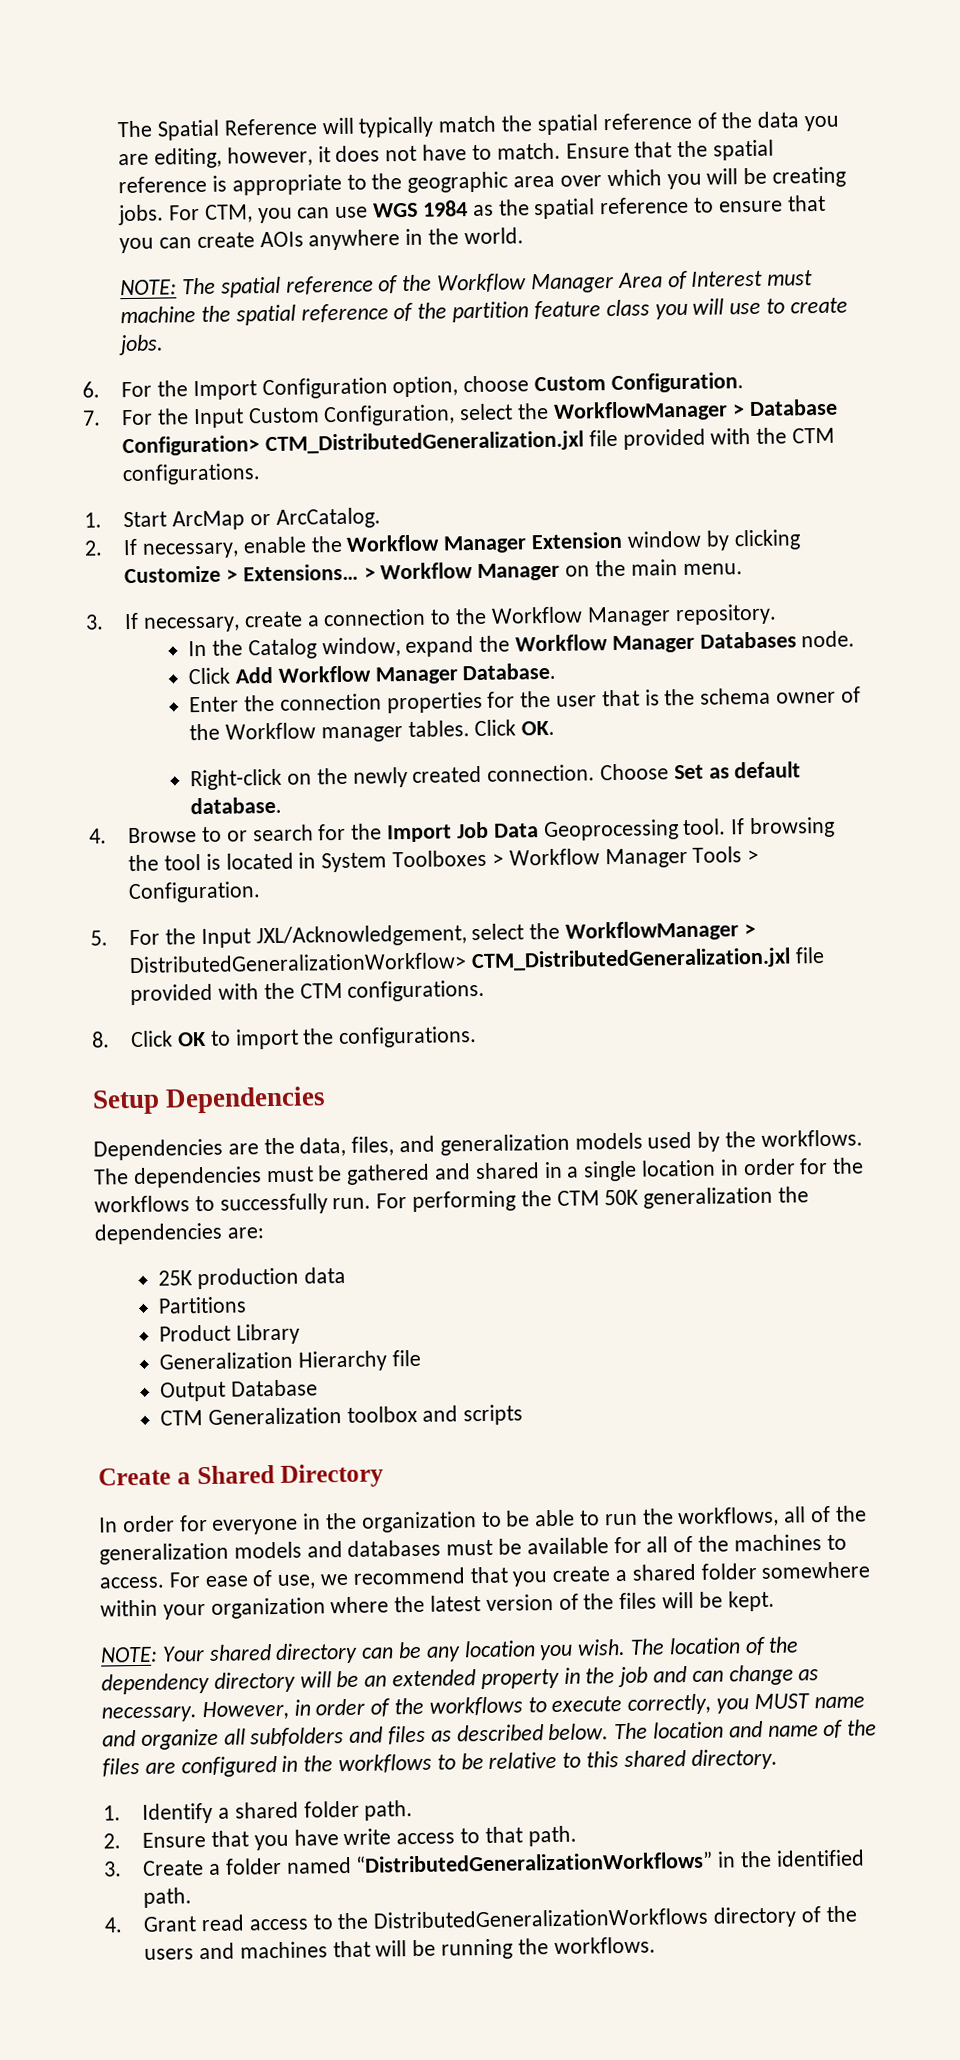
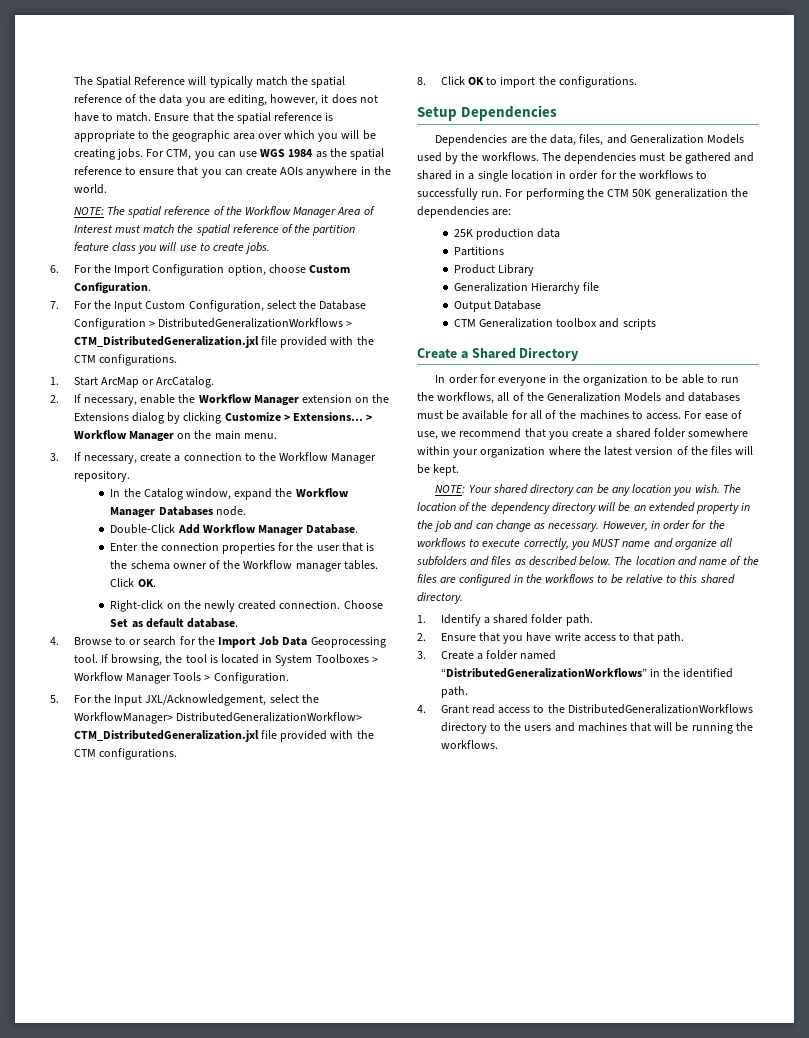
- NOTE: The spatial reference of the Workflow Manager Area of Interest must machine the spatial reference of the partition feature class you will use to create jobs.
+ NOTE: The spatial reference of the Workflow Manager Area of Interest must match the spatial reference of the partition feature class you will use to create jobs.
- 7. For the Input Custom Configuration, select the WorkflowManager > Database Configuration> CTM_DistributedGeneralization.jxl file provided with the CTM configurations.
+ 7. For the Input Custom Configuration, select the Database Configuration > DistributedGeneralizationWorkflows > CTM_DistributedGeneralization.jxl file provided with the CTM configurations.
- 2. If necessary, enable the Workflow Manager Extension window by clicking Customize > Extensions…
+ 2. If necessary, enable the Workflow Manager extension on the Extensions dialog by clicking Customize > Extensions…
- Click Add Workflow Manager Database.
+ Double-Click Add Workflow Manager Database.
- If browsing the tool is located in System Toolboxes > Workflow Manager Tools > Configuration.
+ If browsing, the tool is located in System Toolboxes > Workflow Manager Tools > Configuration.
- 5. For the Input JXL/Acknowledgement, select the WorkflowManager > DistributedGeneralizationWorkflow> CTM_DistributedGeneralization.jxl file provided with the CTM configurations.
+ 5. For the Input JXL/Acknowledgement, select the WorkflowManager> DistributedGeneralizationWorkflow> CTM_DistributedGeneralization.jxl file provided with the CTM configurations.
- Dependencies are the data, files, and generalization models used by the workflows.
+ Dependencies are the data, files, and Generalization Models used by the workflows.
- In order for everyone in the organization to be able to run the workflows, all of the generalization models and databases must be available for all of the machines to access.
+ In order for everyone in the organization to be able to run the workflows, all of the Generalization Models and databases must be available for all of the machines to access.
- However, in order of the workflows to execute correctly, you MUST name and organize all subfolders and files as described below.
+ However, in order for the workflows to execute correctly, you MUST name and organize all subfolders and files as described below.
- 4. Grant read access to the DistributedGeneralizationWorkflows directory of the users and machines that will be running the workflows.
+ 4. Grant read access to the DistributedGeneralizationWorkflows directory to the users and machines that will be running the workflows.

